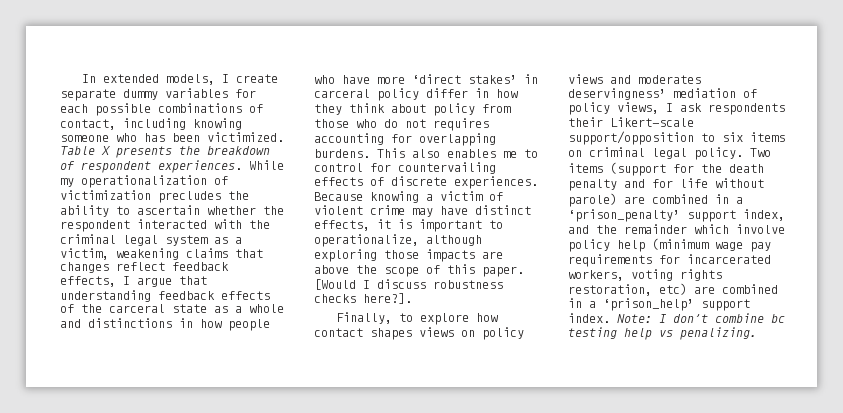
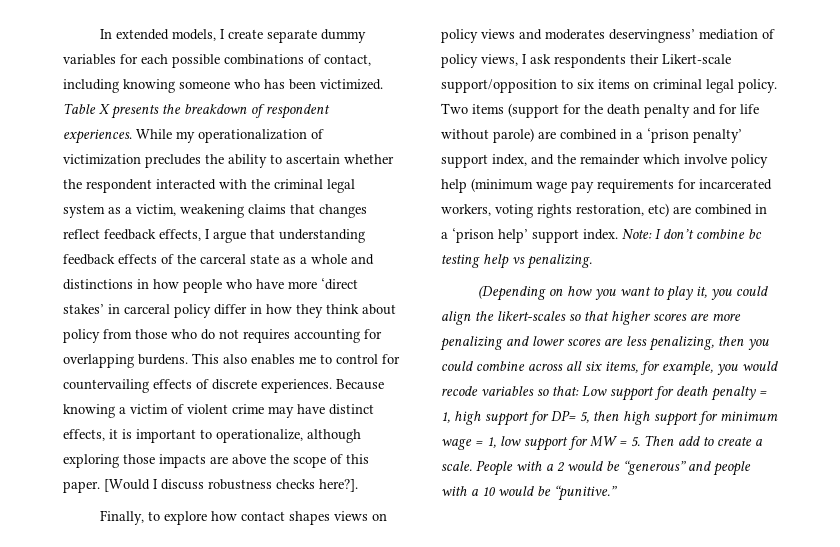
- Two items (support for the death penalty and for life without parole) are combined in a ‘prison_penalty’ support index, and the remainder which involve policy help (minimum wage pay requirements for incarcerated workers, voting rights restoration, etc) are combined in a ‘prison_help’ support index.
+ Two items (support for the death penalty and for life without parole) are combined in a ‘prison penalty’ support index, and the remainder which involve policy help (minimum wage pay requirements for incarcerated workers, voting rights restoration, etc) are combined in a ‘prison help’ support index.
+ (Depending on how you want to play it, you could align the likert-scales so that higher scores are more penalizing and lower scores are less penalizing, then you could combine across all six items, for example, you would recode variables so that: Low support for death penalty = 1, high support for DP= 5, then high support for minimum wage = 1, low support for MW = 5. Then add to create a scale. People with a 2 would be “generous” and people with a 10 would be “punitive.”

